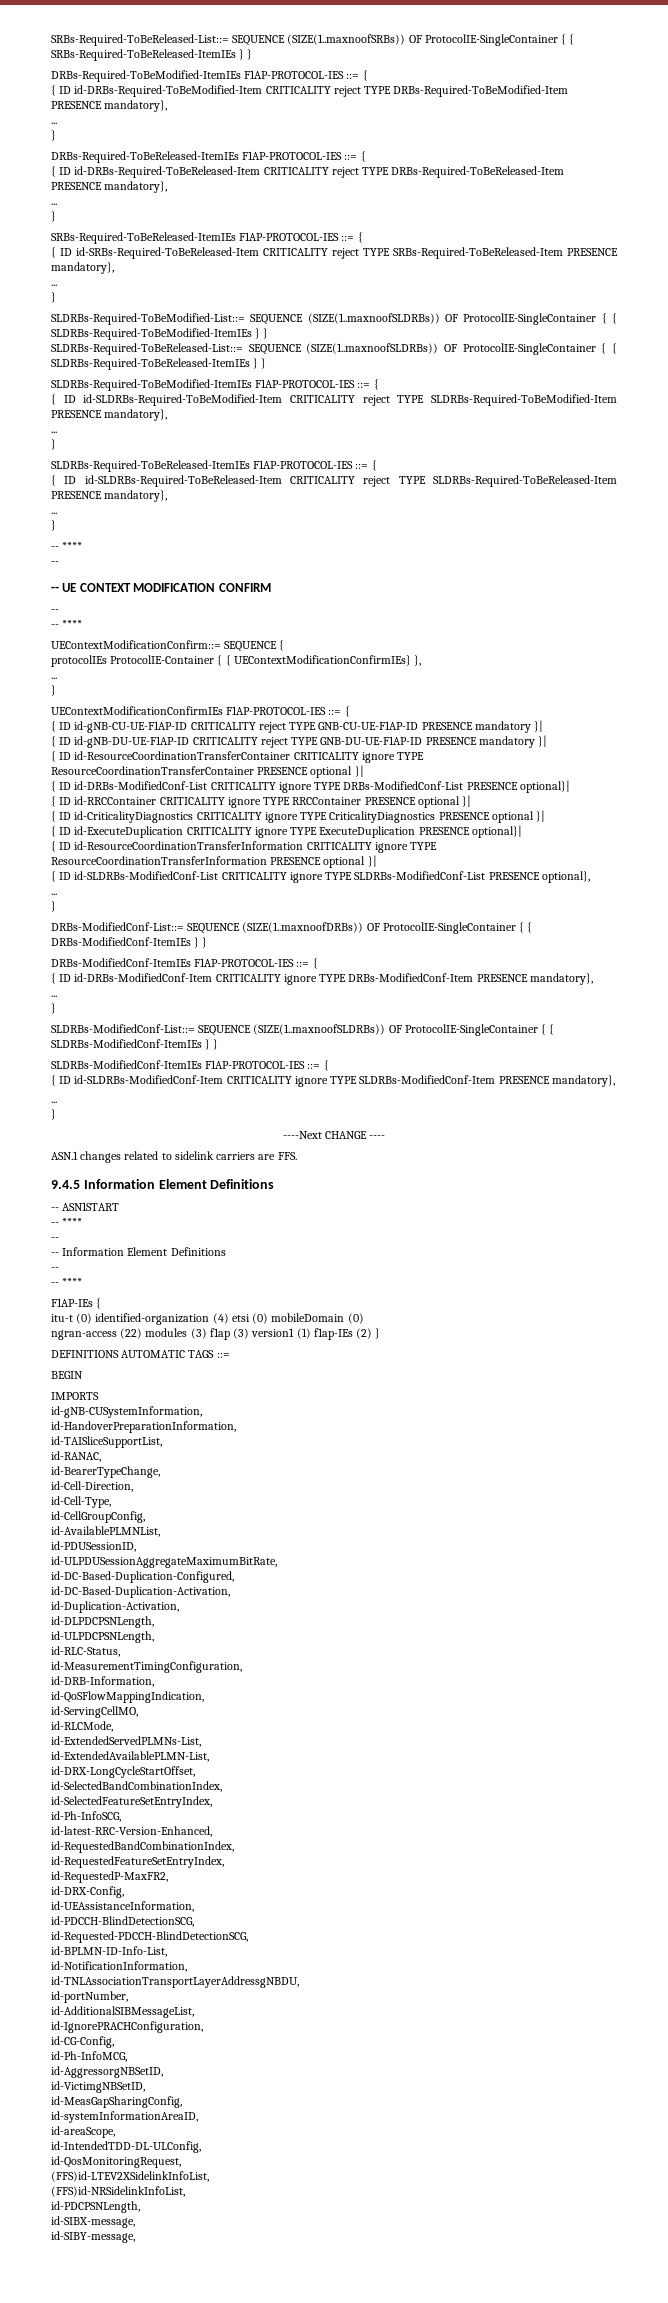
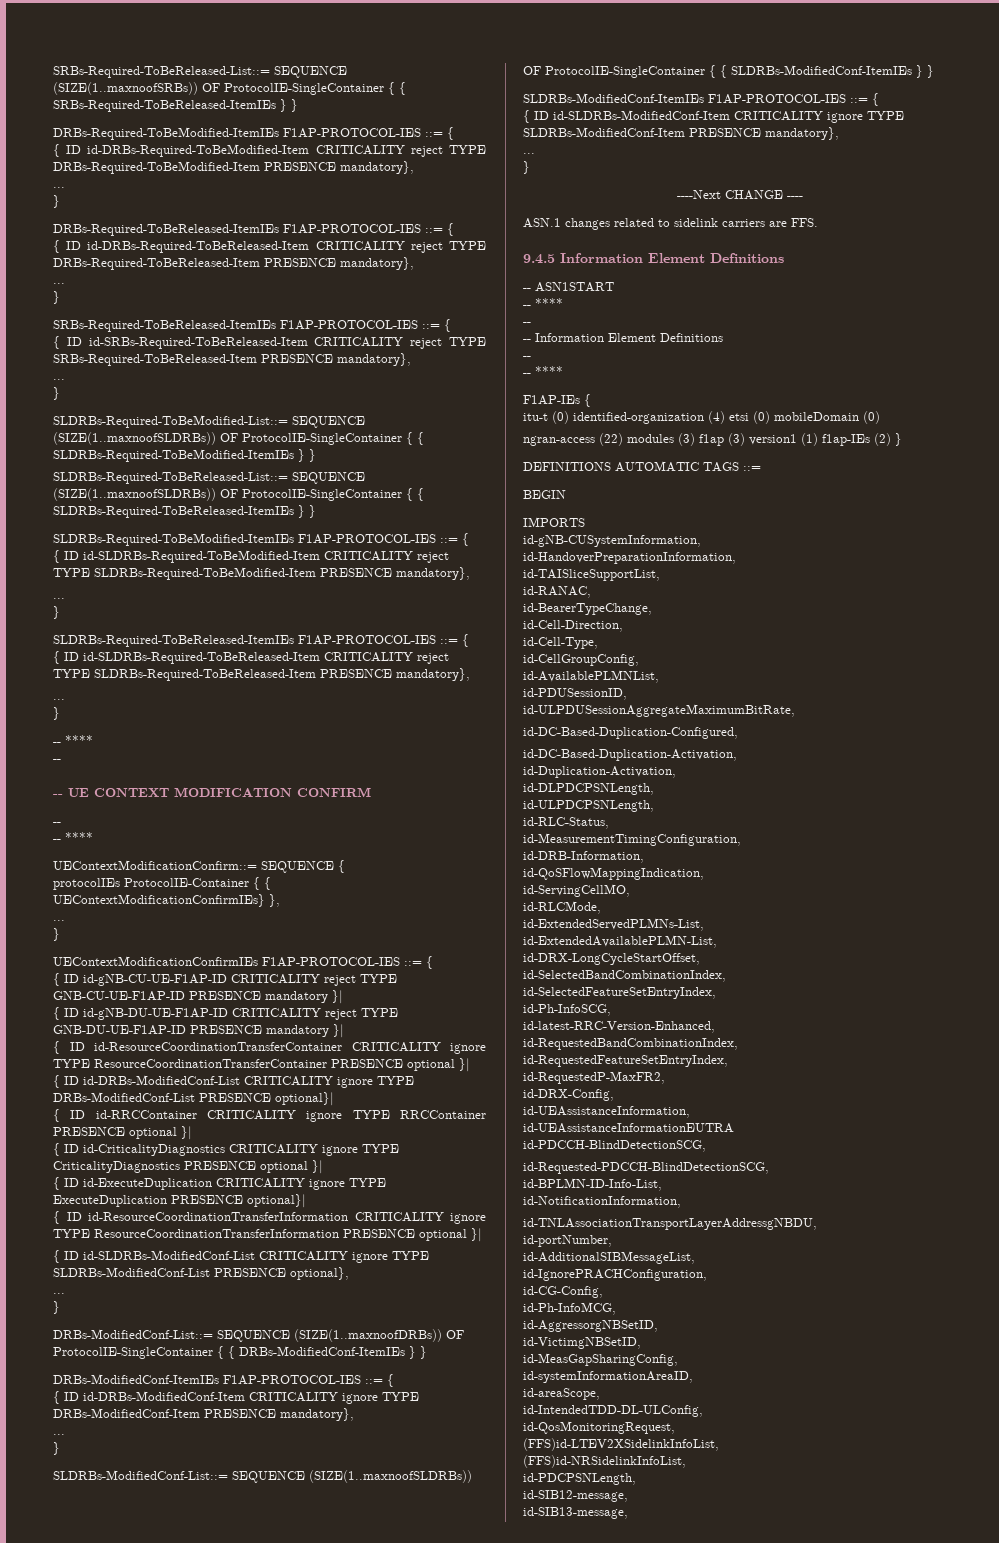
+ id-UEAssistanceInformationEUTRA
- id-SIBX-message,
- id-SIBY-message,
+ id-SIB12-message,
+ id-SIB13-message,

